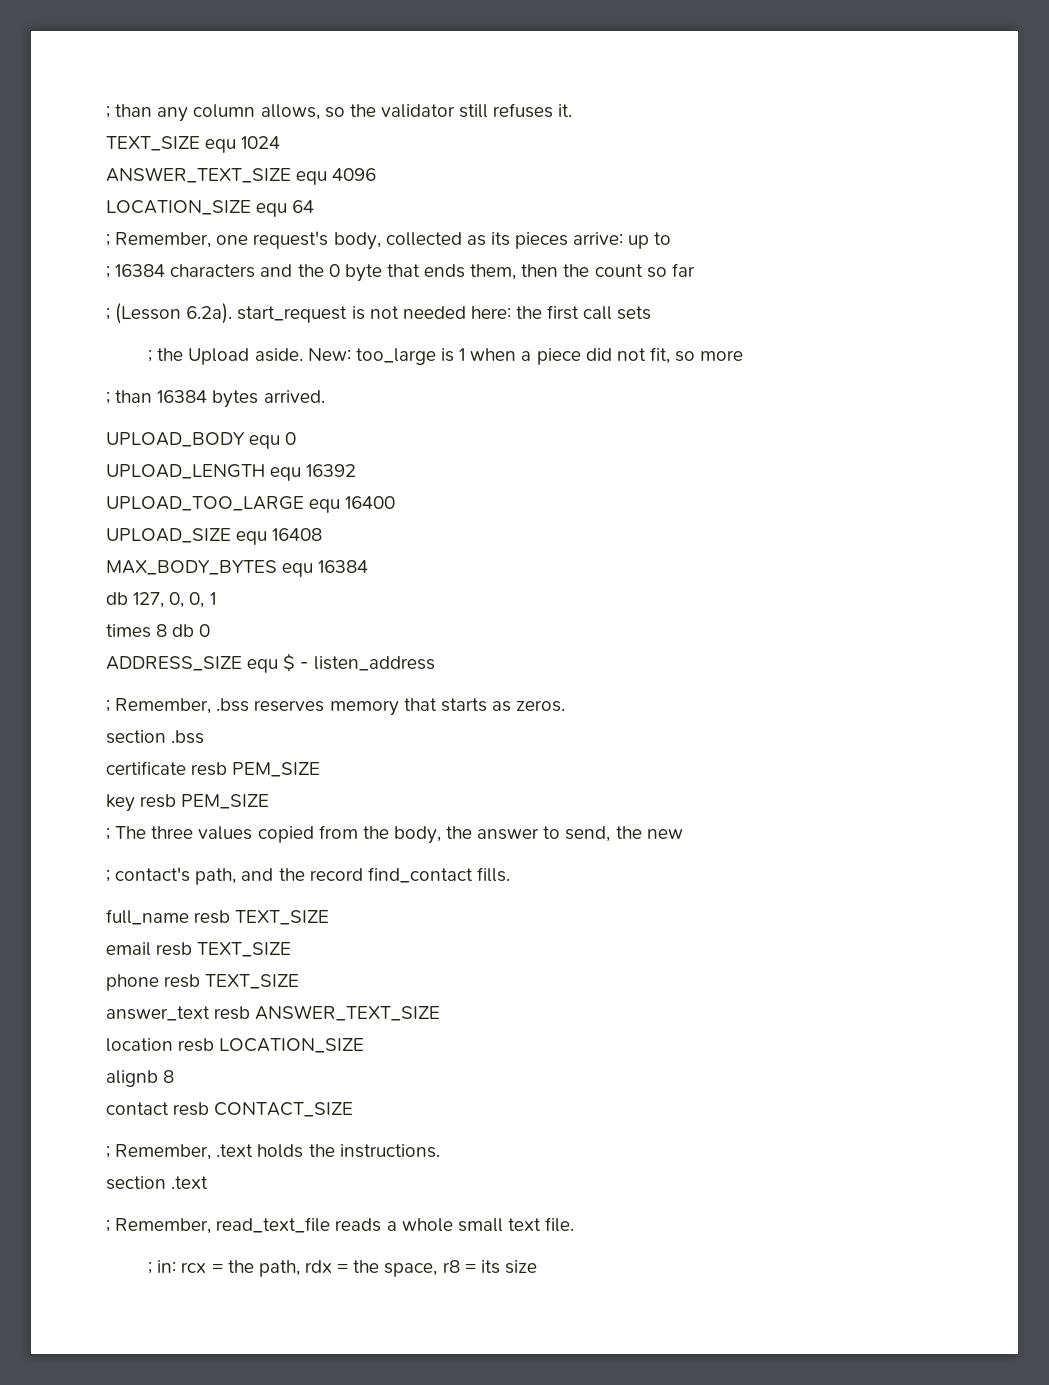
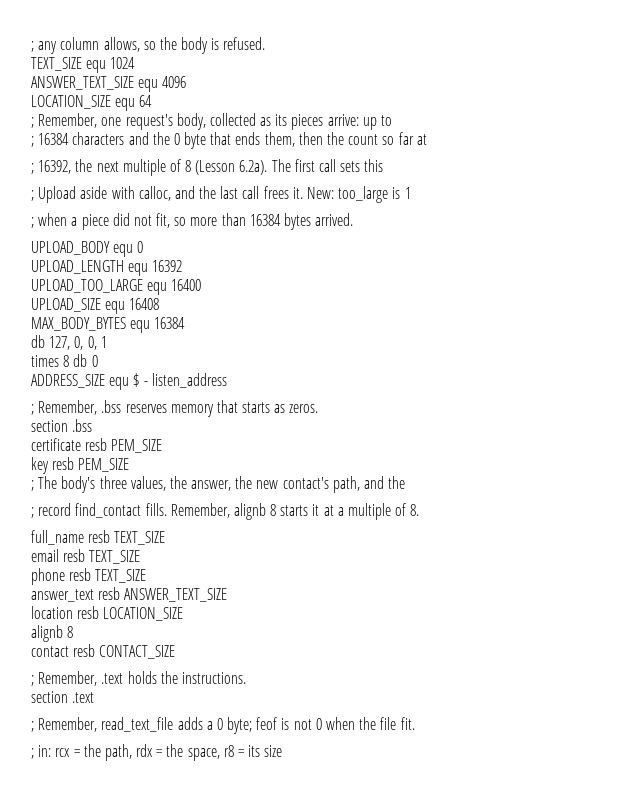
- ; than any column allows, so the validator still refuses it.
+ ; any column allows, so the body is refused.
- ; 16384 characters and the 0 byte that ends them, then the count so far
- ; (Lesson 6.2a). start_request is not needed here: the first call sets
- ; the Upload aside.
+ ; 16384 characters and the 0 byte that ends them, then the count so far at
+ ; 16392, the next multiple of 8 (Lesson 6.2a). The first call sets this
+ ; Upload aside with calloc, and the last call frees it.
- New: too_large is 1 when a piece did not fit, so more
- ; than 16384 bytes arrived.
+ New: too_large is 1
+ ; when a piece did not fit, so more than 16384 bytes arrived.
- ; The three values copied from the body, the answer to send, the new
- ; contact's path, and the record find_contact fills.
+ ; The body's three values, the answer, the new contact's path, and the
+ ; record find_contact fills. Remember, alignb 8 starts it at a multiple of 8.
- ; Remember, read_text_file reads a whole small text file.
+ ; Remember, read_text_file adds a 0 byte; feof is not 0 when the file fit.

